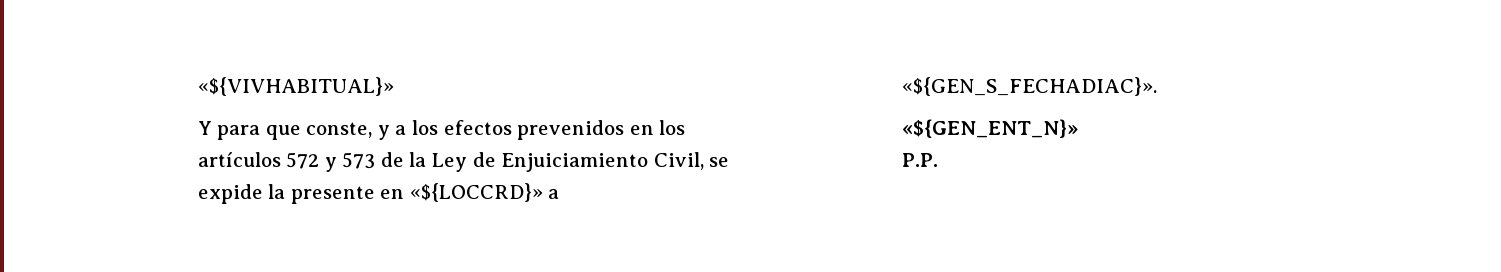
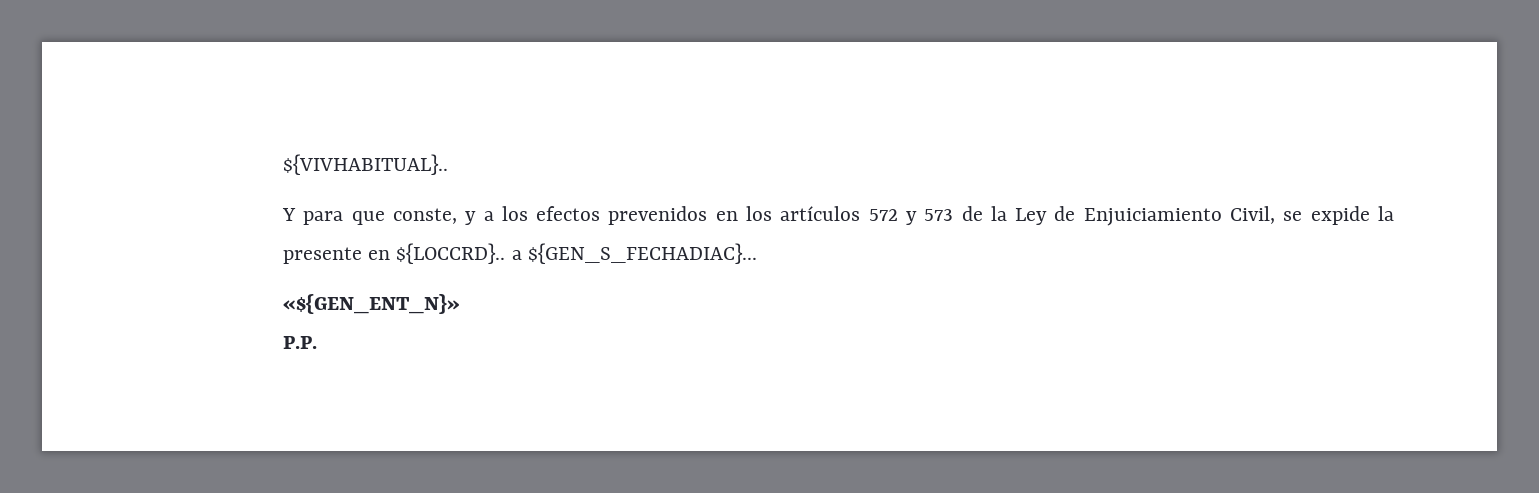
- «${VIVHABITUAL}»
+ ${VIVHABITUAL}..
- Y para que conste, y a los efectos prevenidos en los artículos 572 y 573 de la Ley de Enjuiciamiento Civil, se expide la presente en «${LOCCRD}» a «${GEN_S_FECHADIAC}».
+ Y para que conste, y a los efectos prevenidos en los artículos 572 y 573 de la Ley de Enjuiciamiento Civil, se expide la presente en ${LOCCRD}.. a ${GEN_S_FECHADIAC}...

